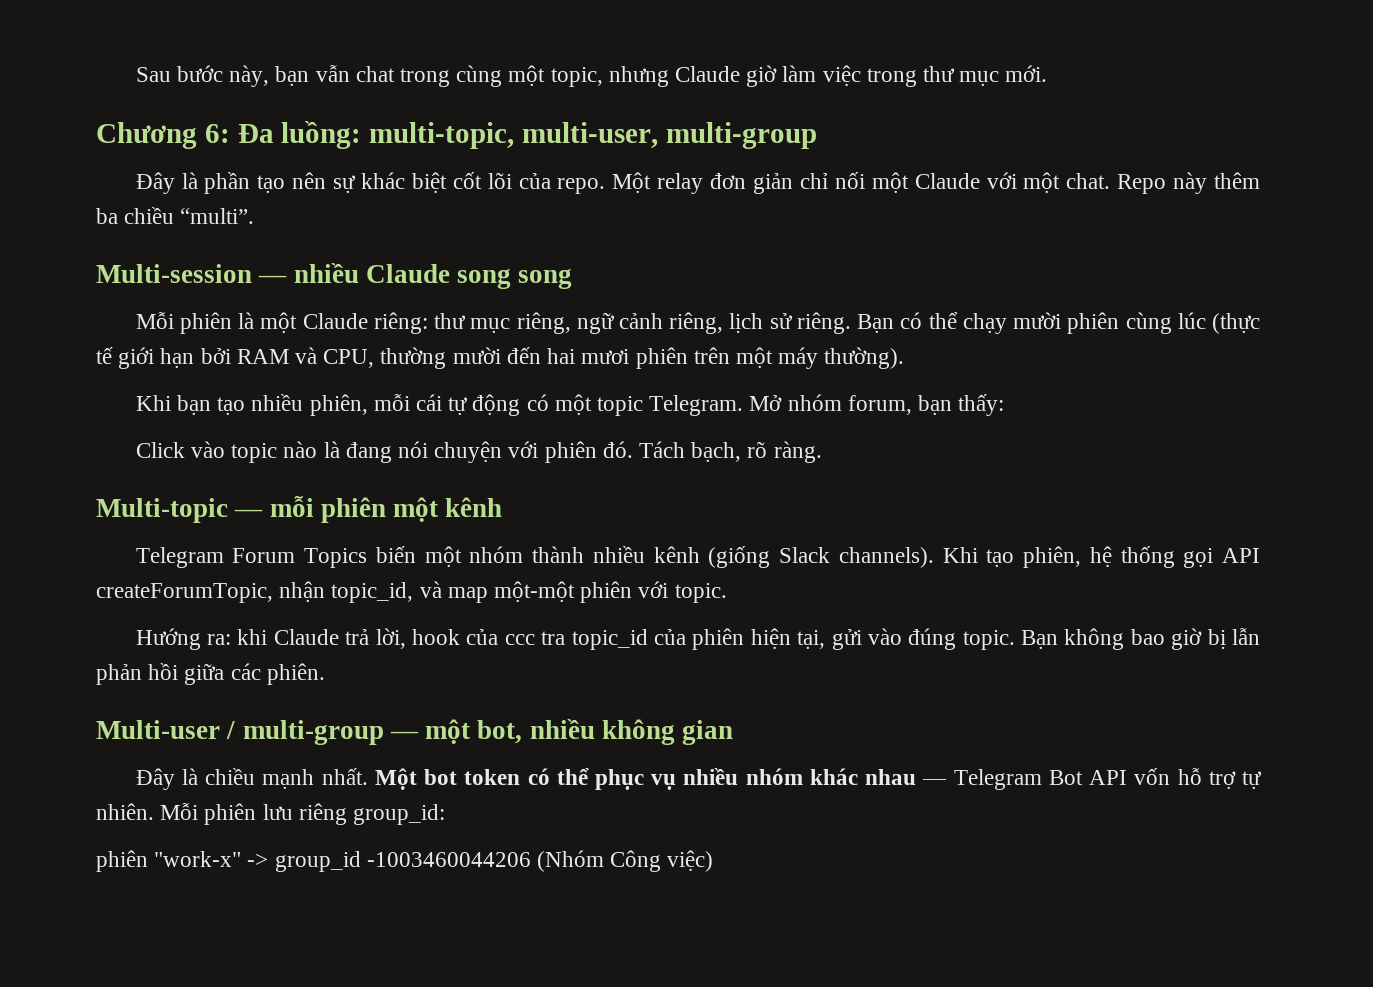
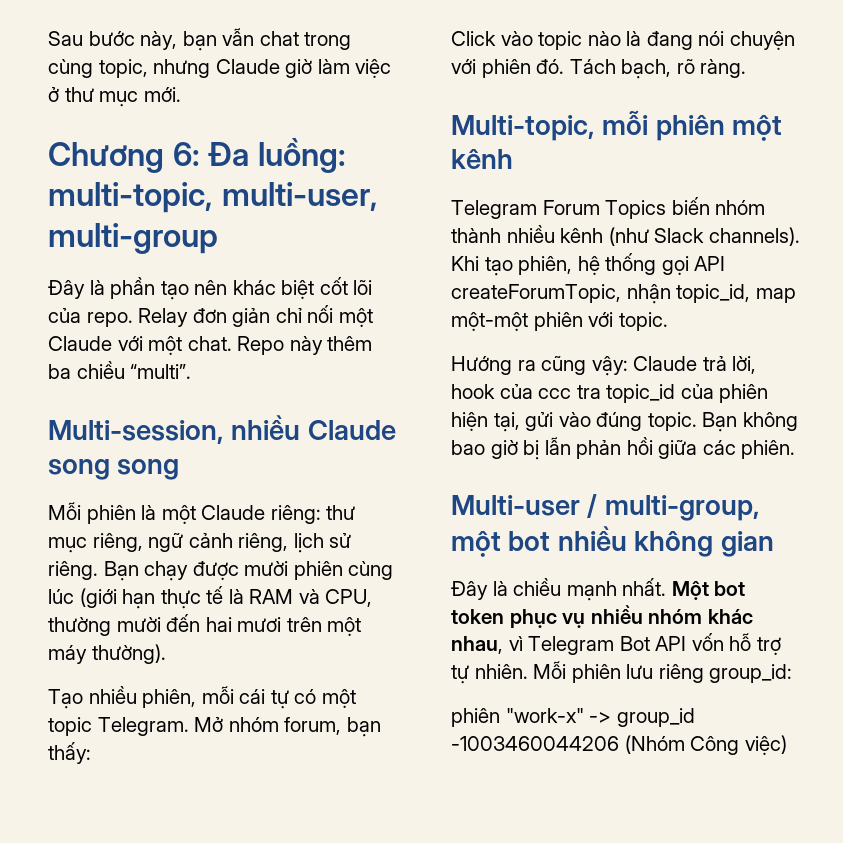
- Sau bước này, bạn vẫn chat trong cùng một topic, nhưng Claude giờ làm việc trong thư mục mới.
+ Sau bước này, bạn vẫn chat trong cùng topic, nhưng Claude giờ làm việc ở thư mục mới.
- Đây là phần tạo nên sự khác biệt cốt lõi của repo.
+ Đây là phần tạo nên khác biệt cốt lõi của repo.
- Một relay đơn giản chỉ nối một Claude với một chat.
+ Relay đơn giản chỉ nối một Claude với một chat.
- Multi-session — nhiều Claude song song
+ Multi-session, nhiều Claude song song
- Bạn có thể chạy mười phiên cùng lúc (thực tế giới hạn bởi RAM và CPU, thường mười đến hai mươi phiên trên một máy thường).
+ Bạn chạy được mười phiên cùng lúc (giới hạn thực tế là RAM và CPU, thường mười đến hai mươi trên một máy thường).
- Khi bạn tạo nhiều phiên, mỗi cái tự động có một topic Telegram.
+ Tạo nhiều phiên, mỗi cái tự có một topic Telegram.
- Multi-topic — mỗi phiên một kênh
+ Multi-topic, mỗi phiên một kênh
- Telegram Forum Topics biến một nhóm thành nhiều kênh (giống Slack channels).
+ Telegram Forum Topics biến nhóm thành nhiều kênh (như Slack channels).
- Khi tạo phiên, hệ thống gọi API createForumTopic, nhận topic_id, và map một-một phiên với topic.
+ Khi tạo phiên, hệ thống gọi API createForumTopic, nhận topic_id, map một-một phiên với topic.
- Hướng ra: khi Claude trả lời, hook của ccc tra topic_id của phiên hiện tại, gửi vào đúng topic.
+ Hướng ra cũng vậy: Claude trả lời, hook của ccc tra topic_id của phiên hiện tại, gửi vào đúng topic.
- Multi-user / multi-group — một bot, nhiều không gian
+ Multi-user / multi-group, một bot nhiều không gian
- Một bot token có thể phục vụ nhiều nhóm khác nhau — Telegram Bot API vốn hỗ trợ tự nhiên.
+ Một bot token phục vụ nhiều nhóm khác nhau, vì Telegram Bot API vốn hỗ trợ tự nhiên.

